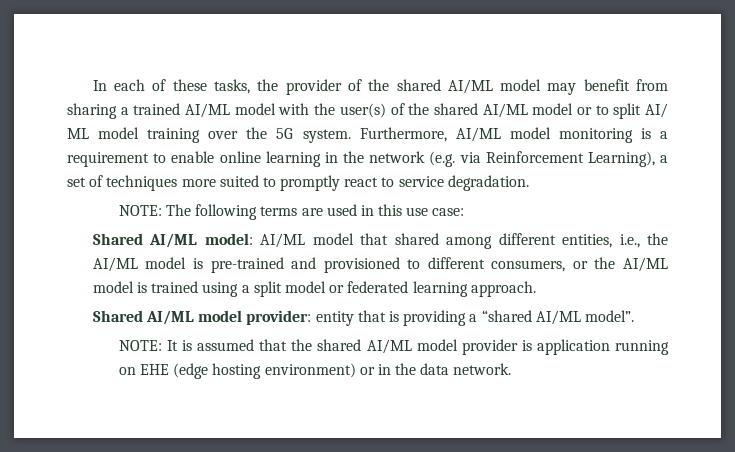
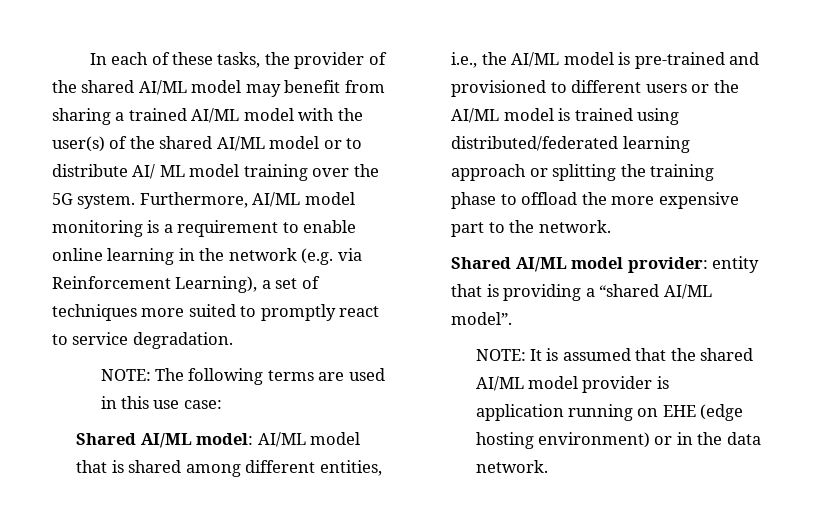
- In each of these tasks, the provider of the shared AI/ML model may benefit from sharing a trained AI/ML model with the user(s) of the shared AI/ML model or to split AI/ ML model training over the 5G system.
+ In each of these tasks, the provider of the shared AI/ML model may benefit from sharing a trained AI/ML model with the user(s) of the shared AI/ML model or to distribute AI/ ML model training over the 5G system.
- Shared AI/ML model: AI/ML model that shared among different entities, i.e., the AI/ML model is pre-trained and provisioned to different consumers, or the AI/ML model is trained using a split model or federated learning approach.
+ Shared AI/ML model: AI/ML model that is shared among different entities, i.e., the AI/ML model is pre-trained and provisioned to different users or the AI/ML model is trained using distributed/federated learning approach or splitting the training phase to offload the more expensive part to the network.

